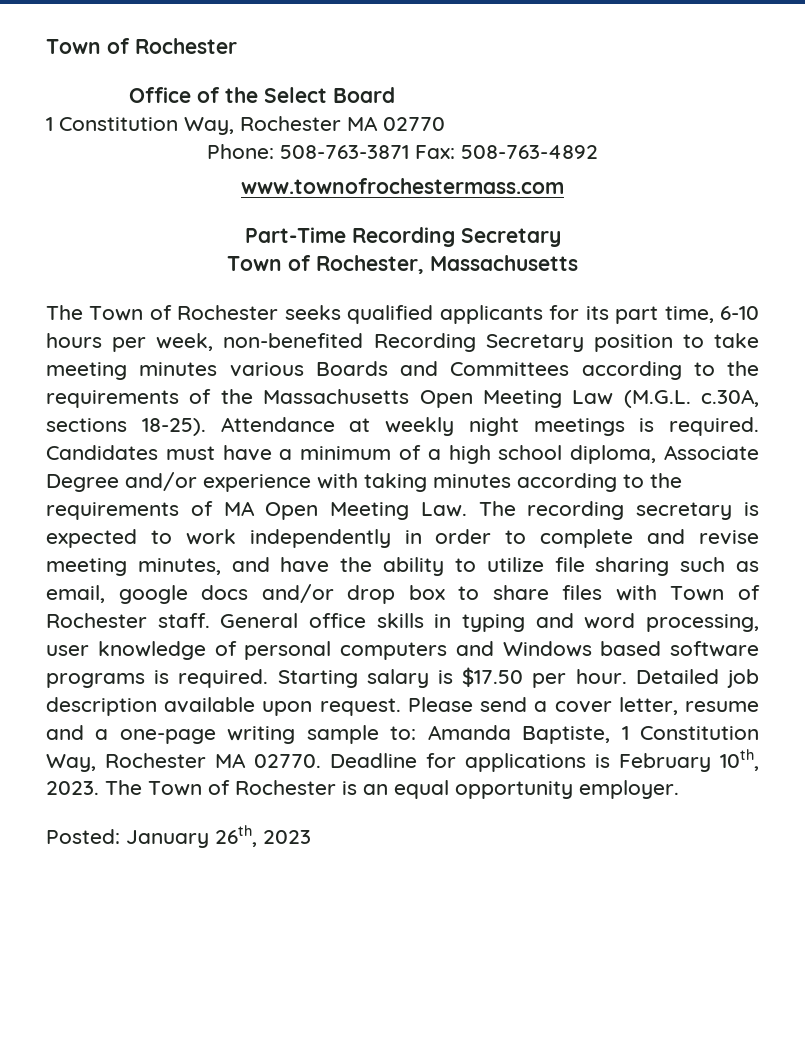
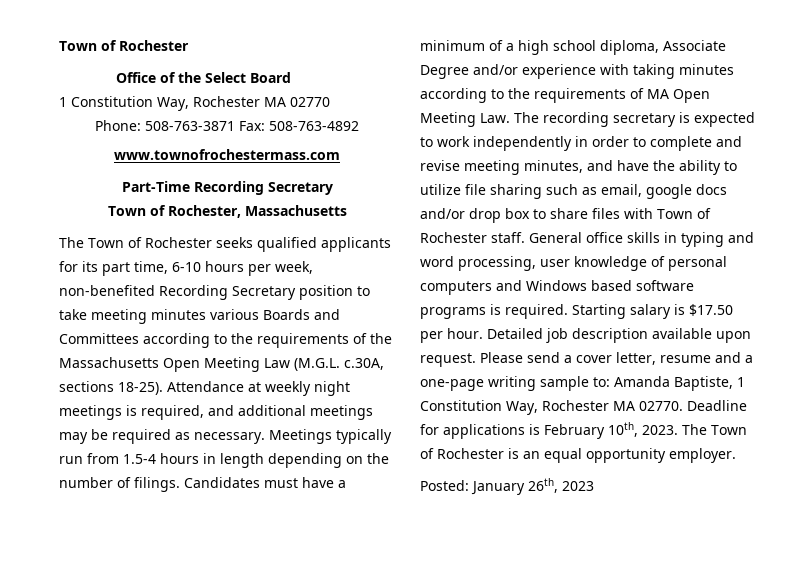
- Attendance at weekly night meetings is required.
+ Attendance at weekly night meetings is required, and additional meetings may be required as necessary. Meetings typically run from 1.5-4 hours in length depending on the number of filings.

